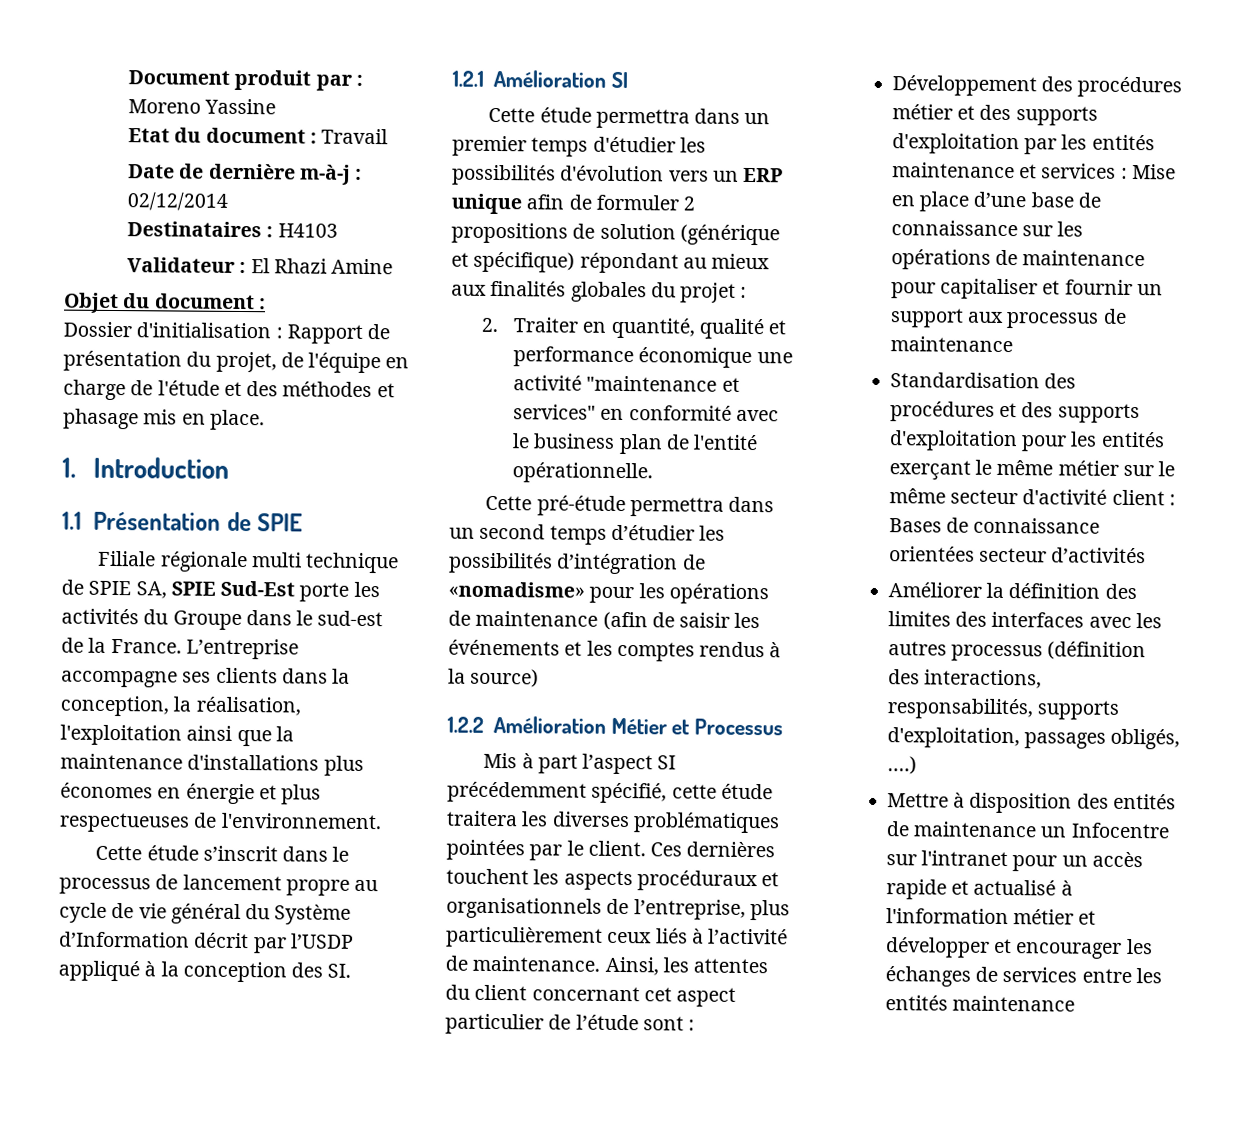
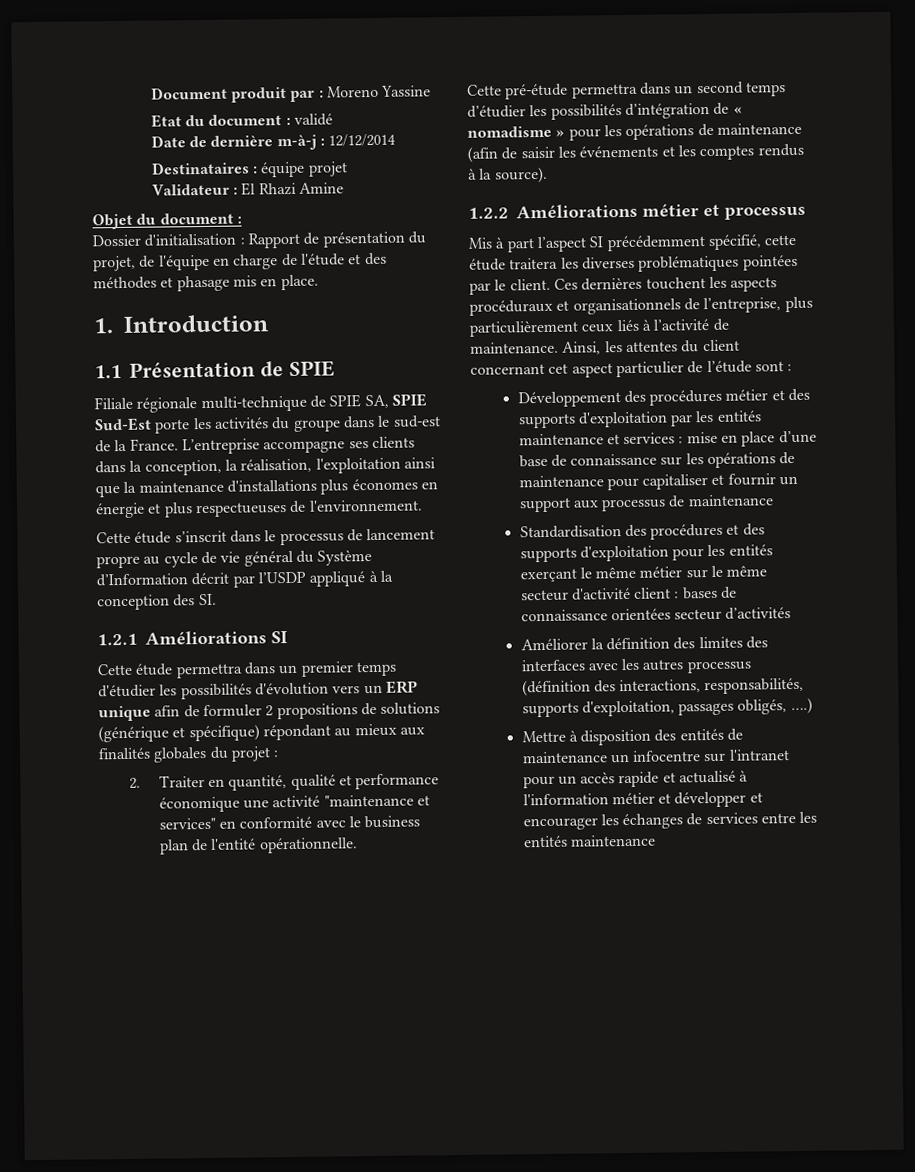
- Etat du document : Travail
+ Etat du document : validé
- Date de dernière m-à-j : 02/12/2014
+ Date de dernière m-à-j : 12/12/2014
- Destinataires : H4103
+ Destinataires : équipe projet
- Filiale régionale multi technique de SPIE SA, SPIE Sud-Est porte les activités du Groupe dans le sud-est de la France.
+ Filiale régionale multi-technique de SPIE SA, SPIE Sud-Est porte les activités du groupe dans le sud-est de la France.
- 1.2.1 Amélioration SI
+ 1.2.1 Améliorations SI
- Cette étude permettra dans un premier temps d'étudier les possibilités d'évolution vers un ERP unique afin de formuler 2 propositions de solution (générique et spécifique) répondant au mieux aux finalités globales du projet :
+ Cette étude permettra dans un premier temps d'étudier les possibilités d'évolution vers un ERP unique afin de formuler 2 propositions de solutions (générique et spécifique) répondant au mieux aux finalités globales du projet :
- Cette pré-étude permettra dans un second temps d’étudier les possibilités d’intégration de «nomadisme» pour les opérations de maintenance (afin de saisir les événements et les comptes rendus à la source)
+ Cette pré-étude permettra dans un second temps d’étudier les possibilités d’intégration de « nomadisme » pour les opérations de maintenance (afin de saisir les événements et les comptes rendus à la source).
- 1.2.2 Amélioration Métier et Processus
+ 1.2.2 Améliorations métier et processus
- Développement des procédures métier et des supports d'exploitation par les entités maintenance et services : Mise en place d’une base de connaissance sur les opérations de maintenance pour capitaliser et fournir un support aux processus de maintenance
+ Développement des procédures métier et des supports d'exploitation par les entités maintenance et services : mise en place d’une base de connaissance sur les opérations de maintenance pour capitaliser et fournir un support aux processus de maintenance
- Standardisation des procédures et des supports d'exploitation pour les entités exerçant le même métier sur le même secteur d'activité client : Bases de connaissance orientées secteur d’activités
+ Standardisation des procédures et des supports d'exploitation pour les entités exerçant le même métier sur le même secteur d'activité client : bases de connaissance orientées secteur d’activités
- Mettre à disposition des entités de maintenance un Infocentre sur l'intranet pour un accès rapide et actualisé à l'information métier et développer et encourager les échanges de services entre les entités maintenance
+ Mettre à disposition des entités de maintenance un infocentre sur l'intranet pour un accès rapide et actualisé à l'information métier et développer et encourager les échanges de services entre les entités maintenance

